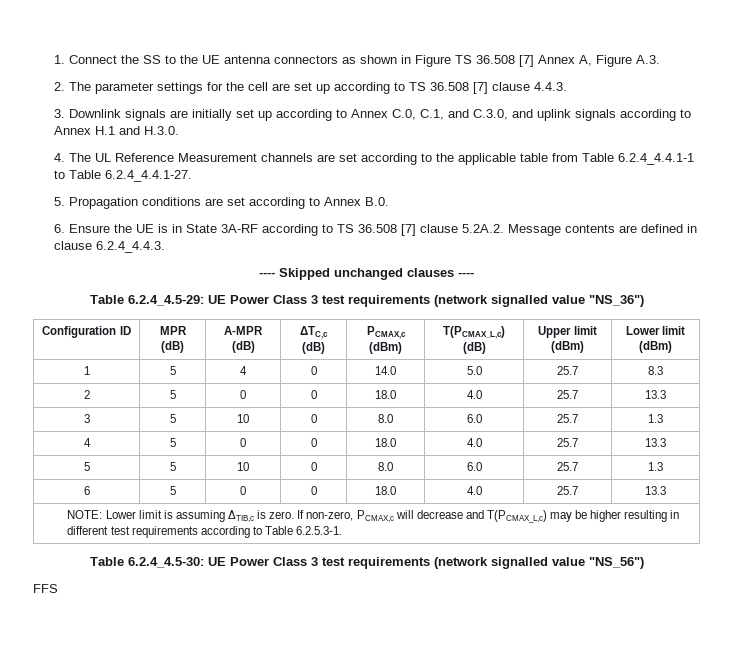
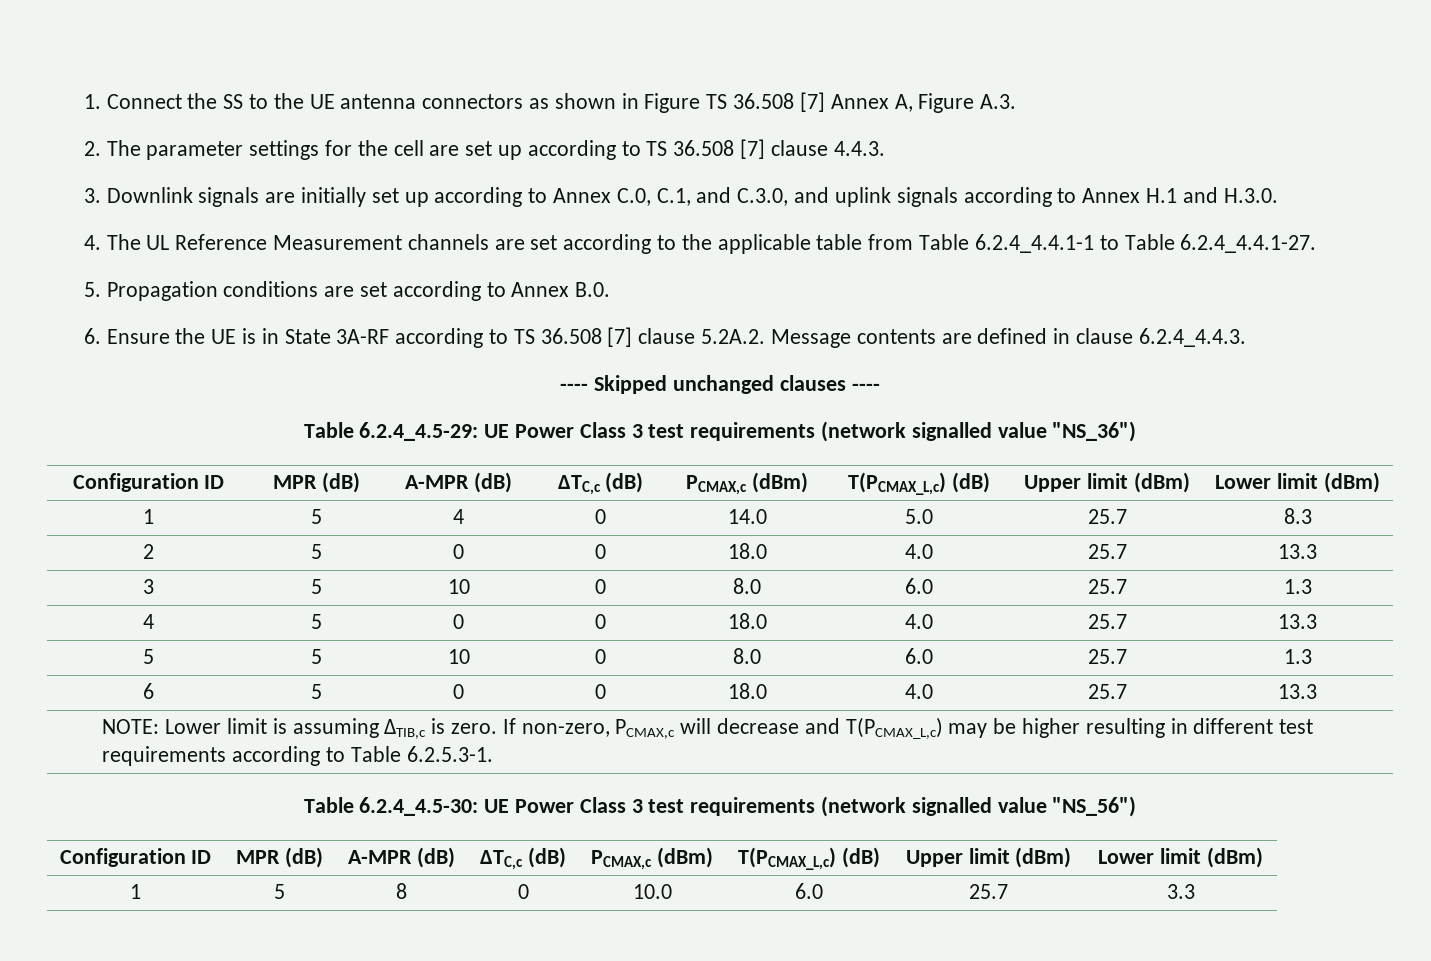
  Table 6.2.4_4.5-30: UE Power Class 3 test requirements (network signalled value "NS_56")
- FFS
+ Configuration ID | MPR (dB) | A-MPR (dB) | ΔTC,c (dB) | PCMAX,c (dBm) | T(PCMAX_L,c) (dB) | Upper limit (dBm) | Lower limit (dBm)
+ 1 | 5 | 8 | 0 | 10.0 | 6.0 | 25.7 | 3.3

